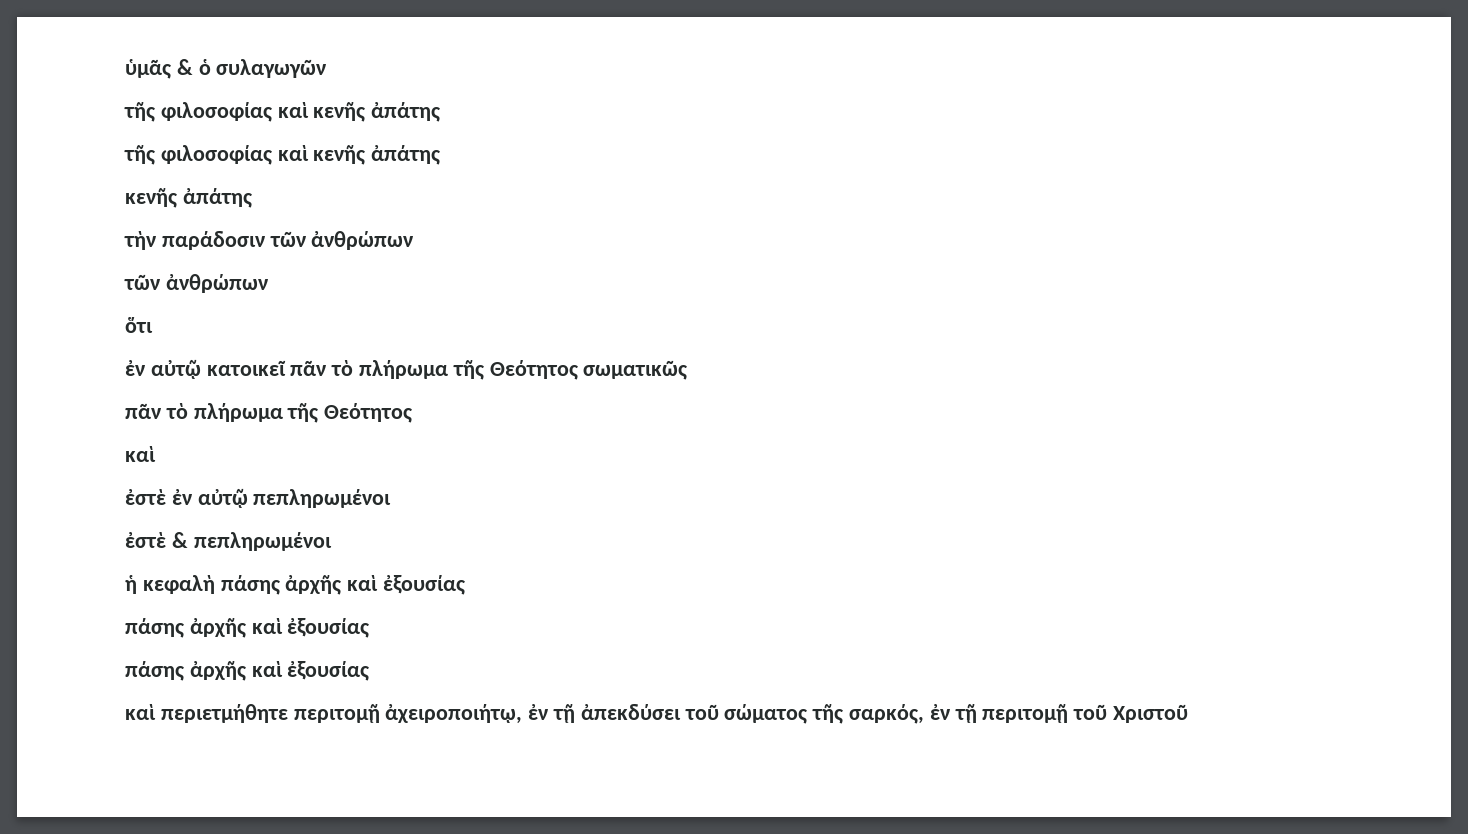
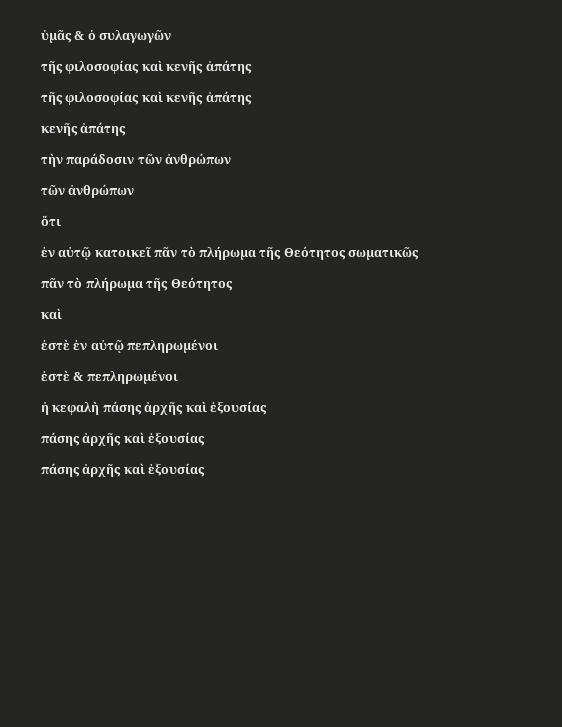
- καὶ περιετμήθητε περιτομῇ ἀχειροποιήτῳ, ἐν τῇ ἀπεκδύσει τοῦ σώματος τῆς σαρκός, ἐν τῇ περιτομῇ τοῦ Χριστοῦ

